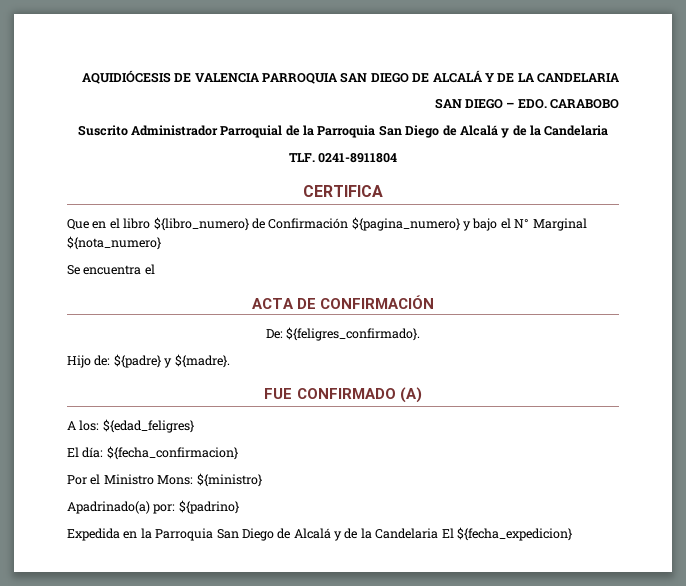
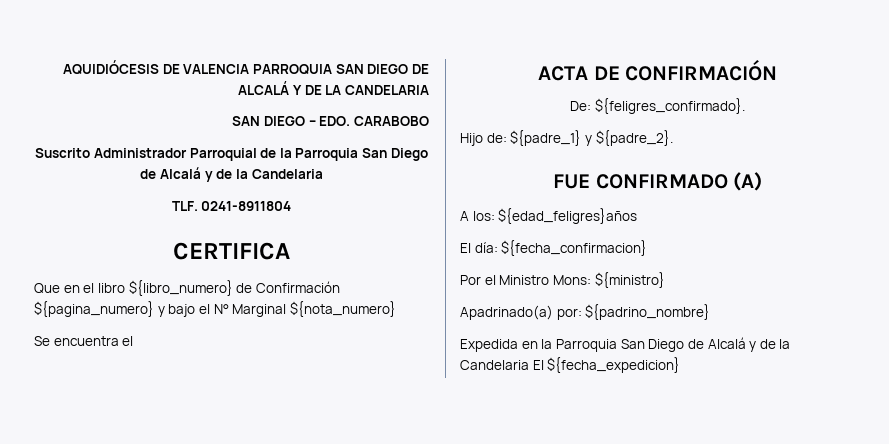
- Hijo de: ${padre} y ${madre}.
+ Hijo de: ${padre_1} y ${padre_2}.
- A los: ${edad_feligres}
+ A los: ${edad_feligres}años
- Apadrinado(a) por: ${padrino}
+ Apadrinado(a) por: ${padrino_nombre}

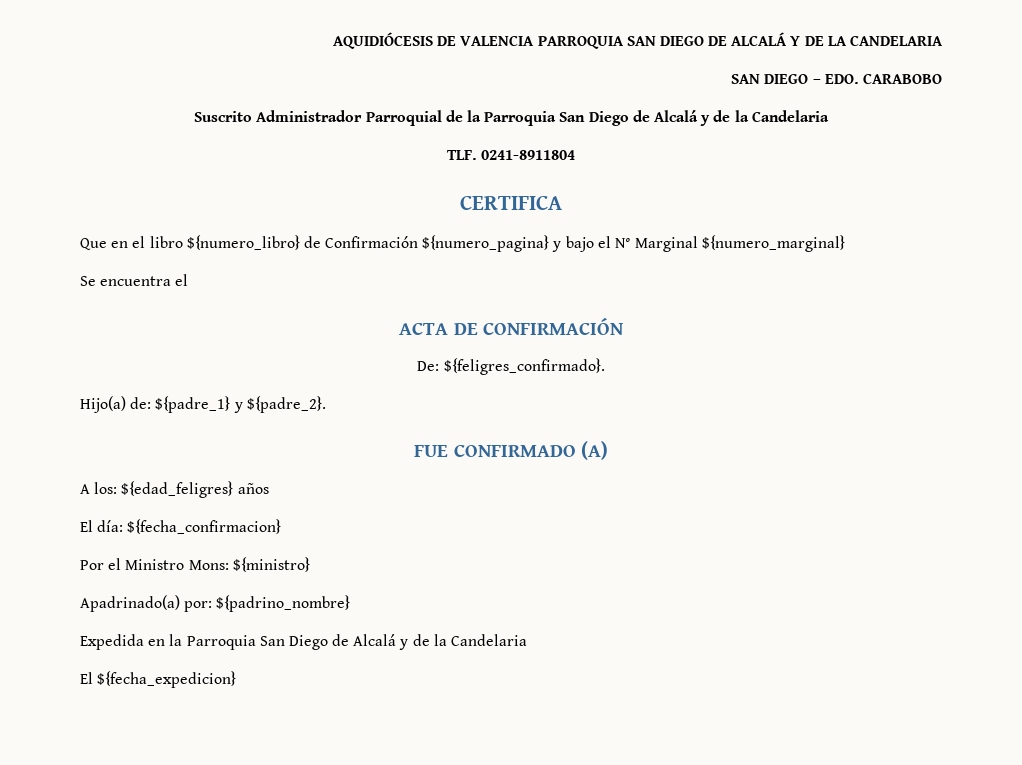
- Que en el libro ${libro_numero} de Confirmación ${pagina_numero} y bajo el N° Marginal ${nota_numero}
+ Que en el libro ${numero_libro} de Confirmación ${numero_pagina} y bajo el N° Marginal ${numero_marginal}
- Hijo de: ${padre_1} y ${padre_2}.
+ Hijo(a) de: ${padre_1} y ${padre_2}.
- A los: ${edad_feligres}años
+ A los: ${edad_feligres} años
- Expedida en la Parroquia San Diego de Alcalá y de la Candelaria El ${fecha_expedicion}
+ Expedida en la Parroquia San Diego de Alcalá y de la Candelaria
+ El ${fecha_expedicion}

